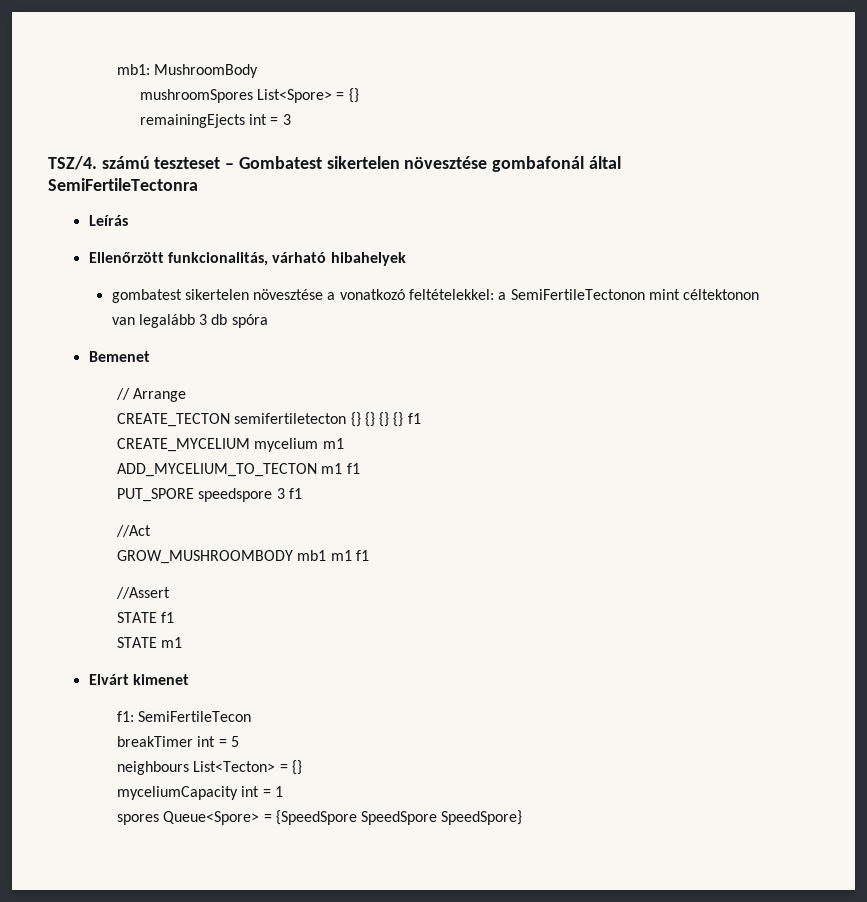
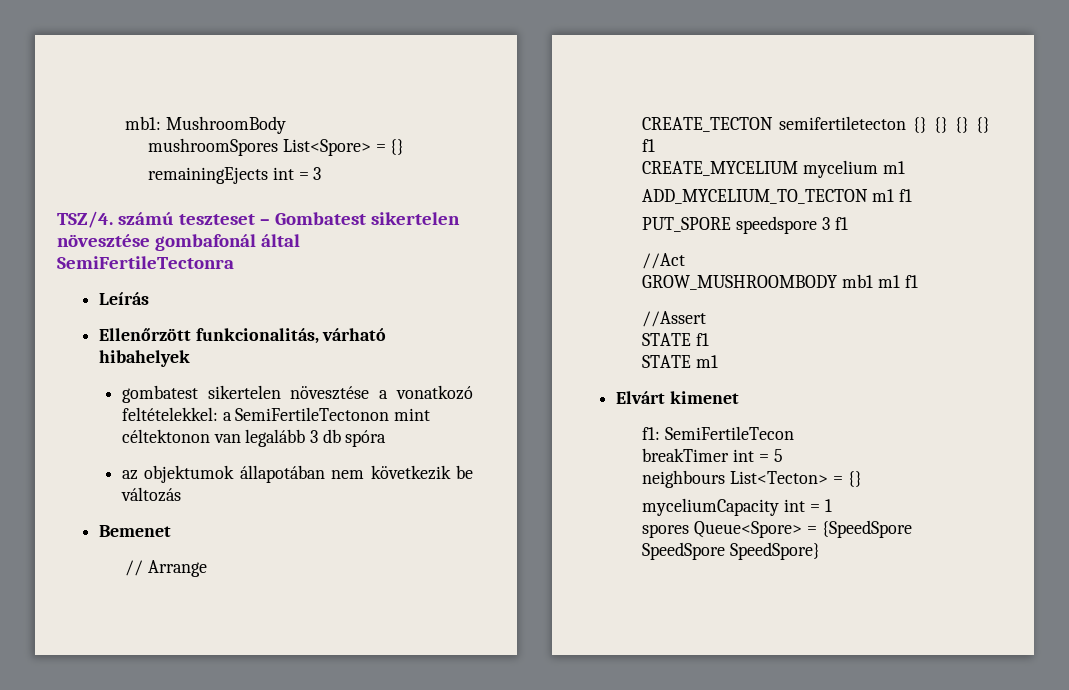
+ az objektumok állapotában nem következik be változás

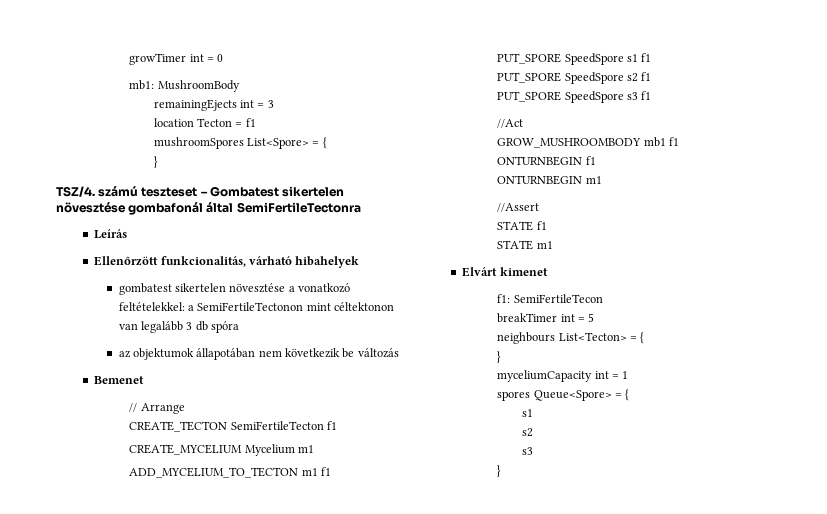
+ growTimer int = 0
  mb1: MushroomBody
- mushroomSpores List<Spore> = {}
  remainingEjects int = 3
+ location Tecton = f1
+ mushroomSpores List<Spore> = {
+ }
- CREATE_TECTON semifertiletecton {} {} {} {} f1
+ CREATE_TECTON SemiFertileTecton f1
- CREATE_MYCELIUM mycelium m1
+ CREATE_MYCELIUM Mycelium m1
- PUT_SPORE speedspore 3 f1
+ PUT_SPORE SpeedSpore s1 f1
+ PUT_SPORE SpeedSpore s2 f1
+ PUT_SPORE SpeedSpore s3 f1
- GROW_MUSHROOMBODY mb1 m1 f1
+ GROW_MUSHROOMBODY mb1 f1
+ ONTURNBEGIN f1
+ ONTURNBEGIN m1
- neighbours List<Tecton> = {}
+ neighbours List<Tecton> = {
+ }
- spores Queue<Spore> = {SpeedSpore SpeedSpore SpeedSpore}
+ spores Queue<Spore> = {
+ s1
+ s2
+ s3
+ }

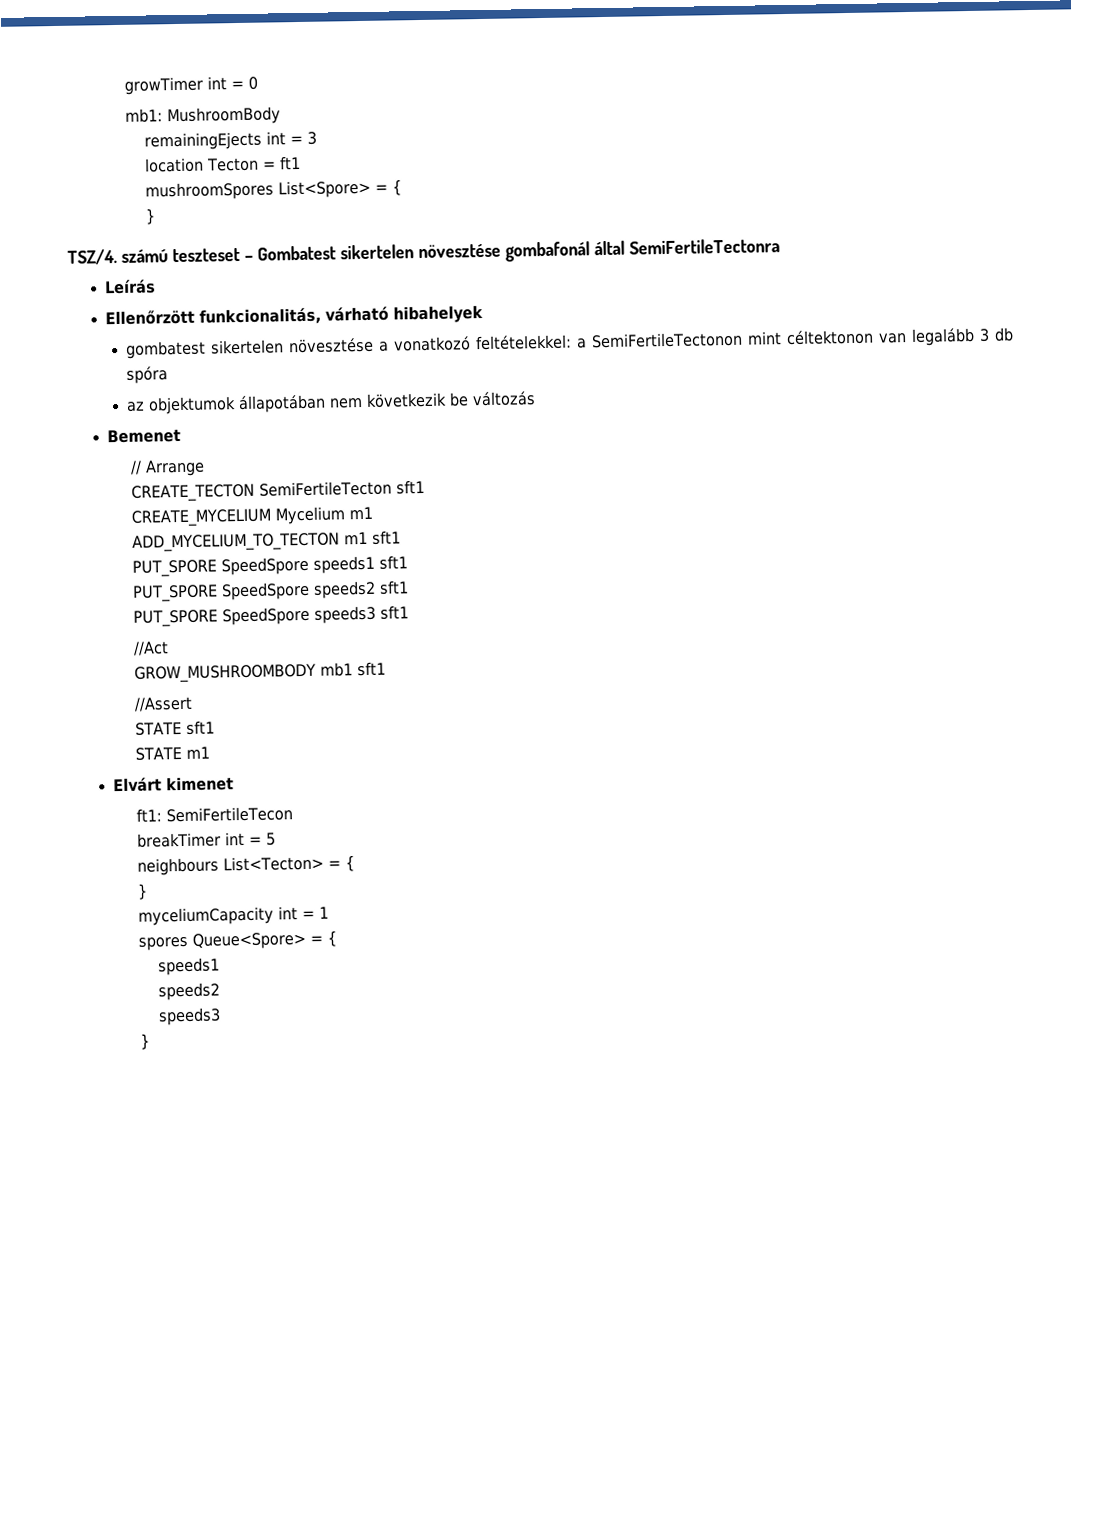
- location Tecton = f1
+ location Tecton = ft1
- CREATE_TECTON SemiFertileTecton f1
+ CREATE_TECTON SemiFertileTecton sft1
- ADD_MYCELIUM_TO_TECTON m1 f1
- PUT_SPORE SpeedSpore s1 f1
- PUT_SPORE SpeedSpore s2 f1
- PUT_SPORE SpeedSpore s3 f1
+ ADD_MYCELIUM_TO_TECTON m1 sft1
+ PUT_SPORE SpeedSpore speeds1 sft1
+ PUT_SPORE SpeedSpore speeds2 sft1
+ PUT_SPORE SpeedSpore speeds3 sft1
- GROW_MUSHROOMBODY mb1 f1
- ONTURNBEGIN f1
- ONTURNBEGIN m1
+ GROW_MUSHROOMBODY mb1 sft1
- STATE f1
+ STATE sft1
- f1: SemiFertileTecon
+ ft1: SemiFertileTecon
  spores Queue<Spore> = {
- s1
- s2
- s3
+ speeds1
+ speeds2
+ speeds3

